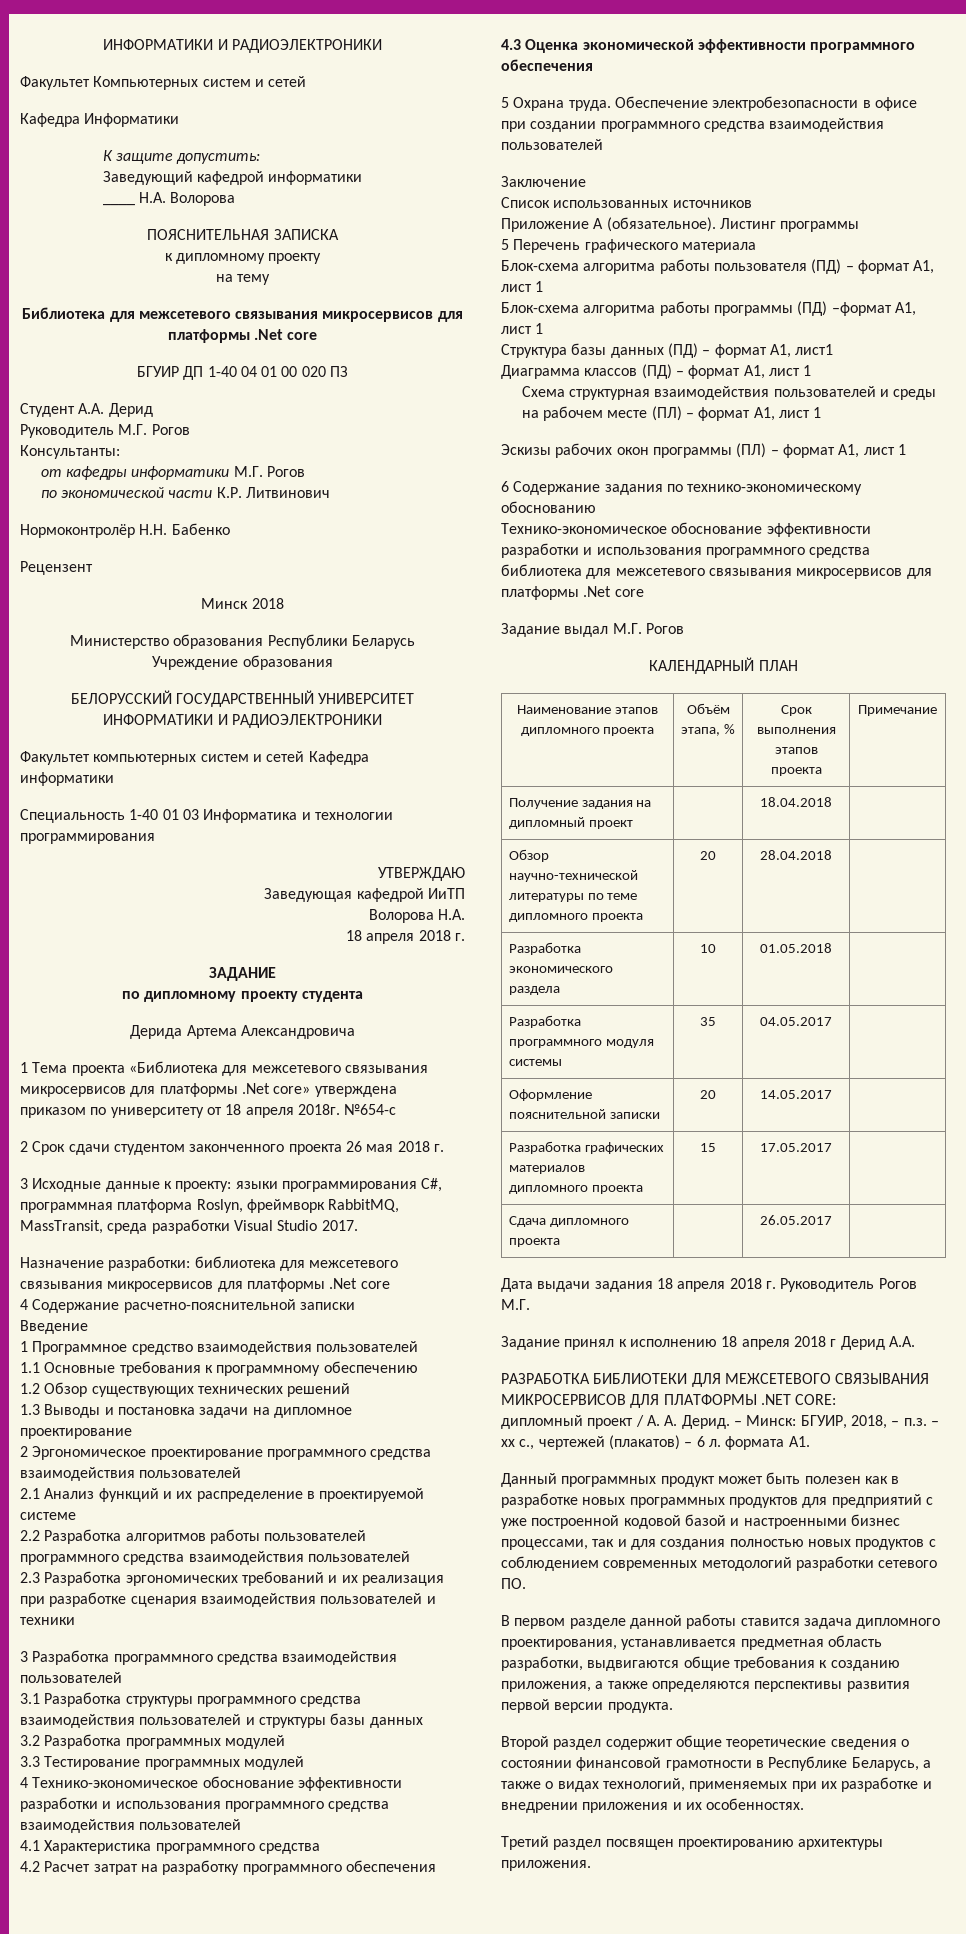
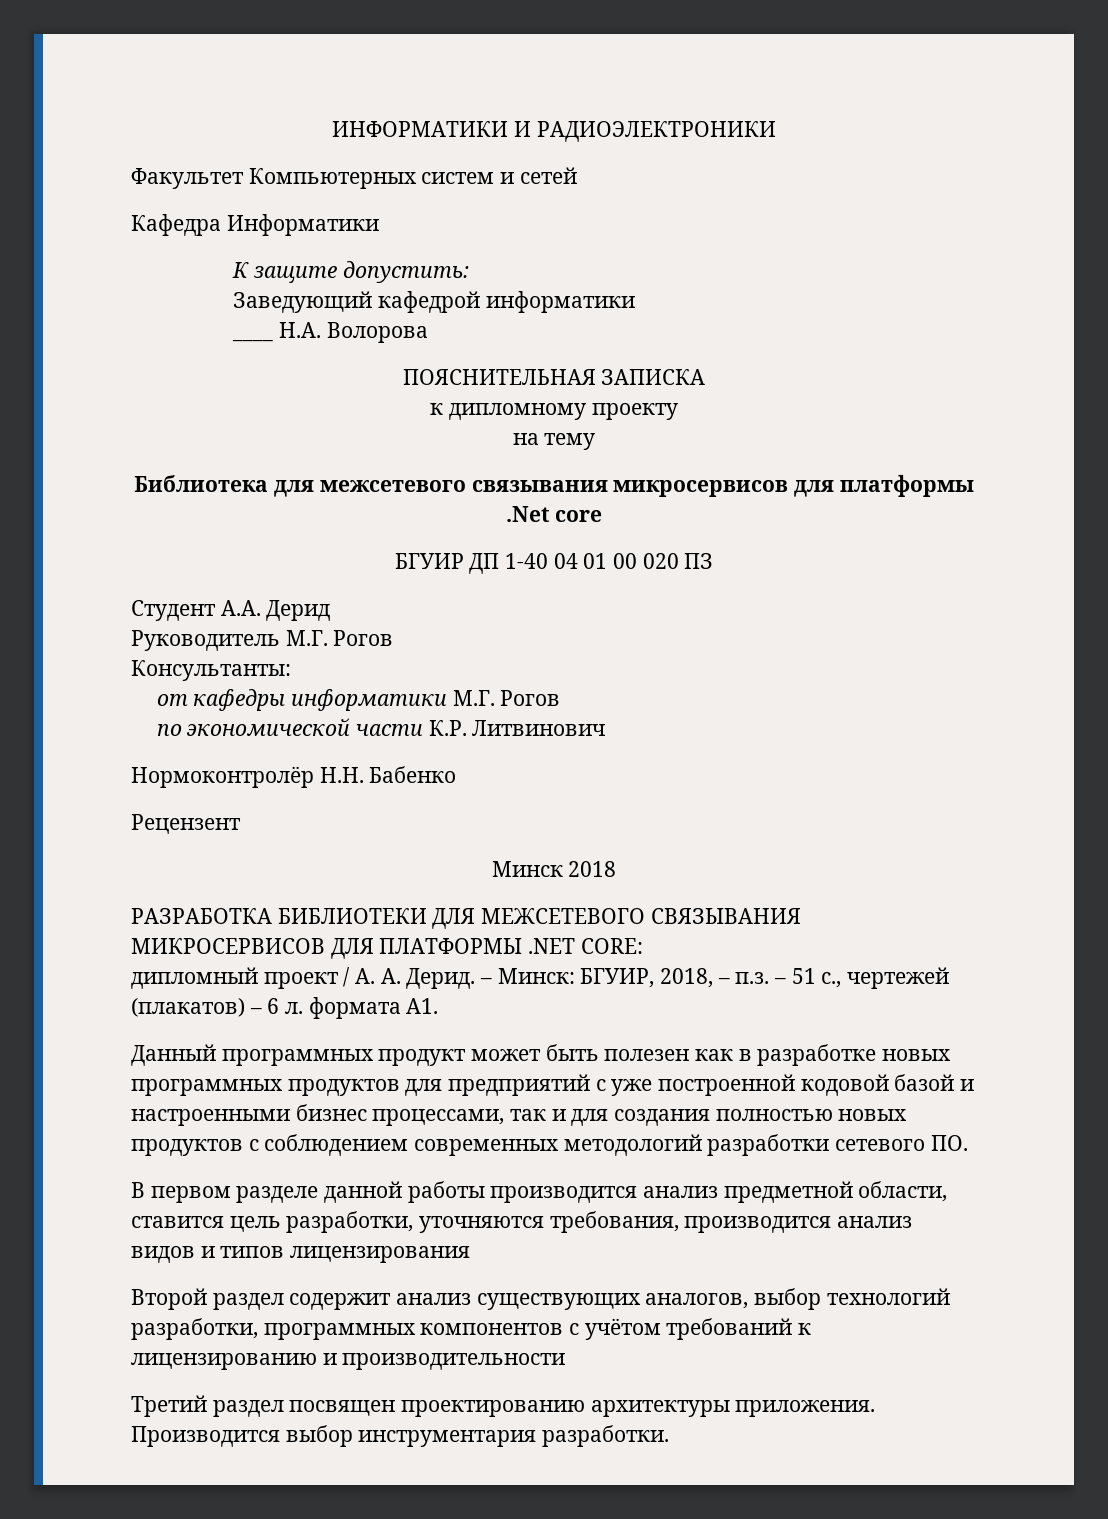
- Министерство образования Республики Беларусь
- Учреждение образования
- БЕЛОРУССКИЙ ГОСУДАРСТВЕННЫЙ УНИВЕРСИТЕТ ИНФОРМАТИКИ И РАДИОЭЛЕКТРОНИКИ
- Факультет компьютерных систем и сетей Кафедра информатики
- Специальность 1-40 01 03 Информатика и технологии программирования
- УТВЕРЖДАЮ
- Заведующая кафедрой ИиТП
- Волорова Н.А.
- 18 апреля 2018 г.
- ЗАДАНИЕ
- по дипломному проекту студента
- Дерида Артема Александровича
- 1 Тема проекта «Библиотека для межсетевого связывания микросервисов для платформы .Net core» утверждена приказом по университету от 18 апреля 2018г. №654-с
- 2 Срок сдачи студентом законченного проекта 26 мая 2018 г.
- 3 Исходные данные к проекту: языки программирования C#, программная платформа Roslyn, фреймворк RabbitMQ, MassTransit, среда разработки Visual Studio 2017.
- Назначение разработки: библиотека для межсетевого связывания микросервисов для платформы .Net core
- 4 Содержание расчетно-пояснительной записки
- Введение
- 1 Программное средство взаимодействия пользователей
- 1.1 Основные требования к программному обеспечению
- 1.2 Обзор существующих технических решений
- 1.3 Выводы и постановка задачи на дипломное проектирование
- 2 Эргономическое проектирование программного средства взаимодействия пользователей
- 2.1 Анализ функций и их распределение в проектируемой системе
- 2.2 Разработка алгоритмов работы пользователей программного средства взаимодействия пользователей
- 2.3 Разработка эргономических требований и их реализация при разработке сценария взаимодействия пользователей и техники
- 3 Разработка программного средства взаимодействия пользователей
- 3.1 Разработка структуры программного средства взаимодействия пользователей и структуры базы данных
- 3.2 Разработка программных модулей
- 3.3 Тестирование программных модулей
- 4 Технико-экономическое обоснование эффективности разработки и использования программного средства взаимодействия пользователей
- 4.1 Характеристика программного средства
- 4.2 Расчет затрат на разработку программного обеспечения
- 4.3 Оценка экономической эффективности программного обеспечения
- 5 Охрана труда. Обеспечение электробезопасности в офисе при создании программного средства взаимодействия пользователей
- Заключение
- Список использованных источников
- Приложение А (обязательное). Листинг программы
- 5 Перечень графического материала
- Блок-схема алгоритма работы пользователя (ПД) – формат А1, лист 1
- Блок-схема алгоритма работы программы (ПД) –формат А1, лист 1
- Структура базы данных (ПД) – формат А1, лист1
- Диаграмма классов (ПД) – формат А1, лист 1
- Схема структурная взаимодействия пользователей и среды на рабочем месте (ПЛ) – формат А1, лист 1
- Эскизы рабочих окон программы (ПЛ) – формат А1, лист 1
- 6 Содержание задания по технико-экономическому обоснованию
- Технико-экономическое обоснование эффективности разработки и использования программного средства библиотека для межсетевого связывания микросервисов для платформы .Net core
- Задание выдал М.Г. Рогов
- КАЛЕНДАРНЫЙ ПЛАН
- Наименование этапов дипломного проекта | Объём этапа, % | Срок выполнения этапов проекта | Примечание
- Получение задания на дипломный проект | | 18.04.2018 |
- Обзор научно-технической литературы по теме дипломного проекта | 20 | 28.04.2018 |
- Разработка экономического раздела | 10 | 01.05.2018 |
- Разработка программного модуля системы | 35 | 04.05.2017 |
- Оформление пояснительной записки | 20 | 14.05.2017 |
- Разработка графических материалов дипломного проекта | 15 | 17.05.2017 |
- Сдача дипломного проекта | | 26.05.2017 |
- Дата выдачи задания 18 апреля 2018 г. Руководитель Рогов М.Г.
- Задание принял к исполнению 18 апреля 2018 г Дерид А.А.
- – Минск: БГУИР, 2018, – п.з. – хх с., чертежей (плакатов) – 6 л. формата А1.
+ – Минск: БГУИР, 2018, – п.з. – 51 с., чертежей (плакатов) – 6 л. формата А1.
- В первом разделе данной работы ставится задача дипломного проектирования, устанавливается предметная область разработки, выдвигаются общие требования к созданию приложения, а также определяются перспективы развития первой версии продукта.
- Второй раздел содержит общие теоретические сведения о состоянии финансовой грамотности в Республике Беларусь, а также о видах технологий, применяемых при их разработке и внедрении приложения и их особенностях.
+ В первом разделе данной работы производится анализ предметной области, ставится цель разработки, уточняются требования, производится анализ видов и типов лицензирования
+ Второй раздел содержит анализ существующих аналогов, выбор технологий разработки, программных компонентов с учётом требований к лицензированию и производительности
+ Производится выбор инструментария разработки.

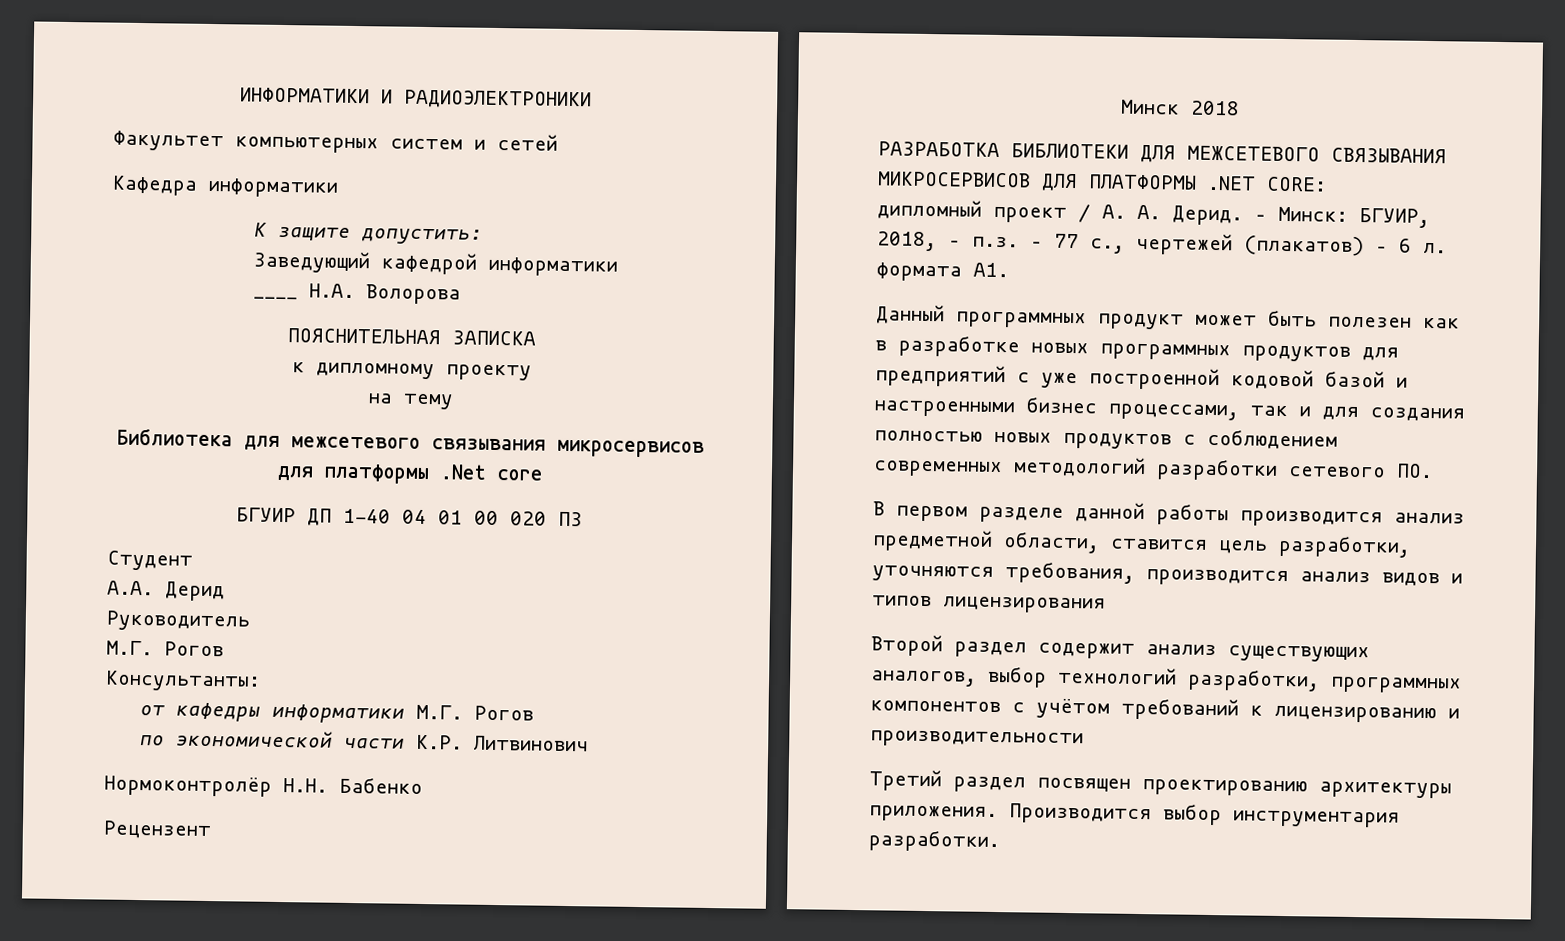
- Факультет Компьютерных систем и сетей
+ Факультет компьютерных систем и сетей
- Кафедра Информатики
+ Кафедра информатики
- Студент А.А. Дерид
+ Студент
+ А.А. Дерид
- Руководитель М.Г. Рогов
+ Руководитель
+ М.Г. Рогов
- – Минск: БГУИР, 2018, – п.з. – 51 с., чертежей (плакатов) – 6 л. формата А1.
+ – Минск: БГУИР, 2018, – п.з. – 77 с., чертежей (плакатов) – 6 л. формата А1.

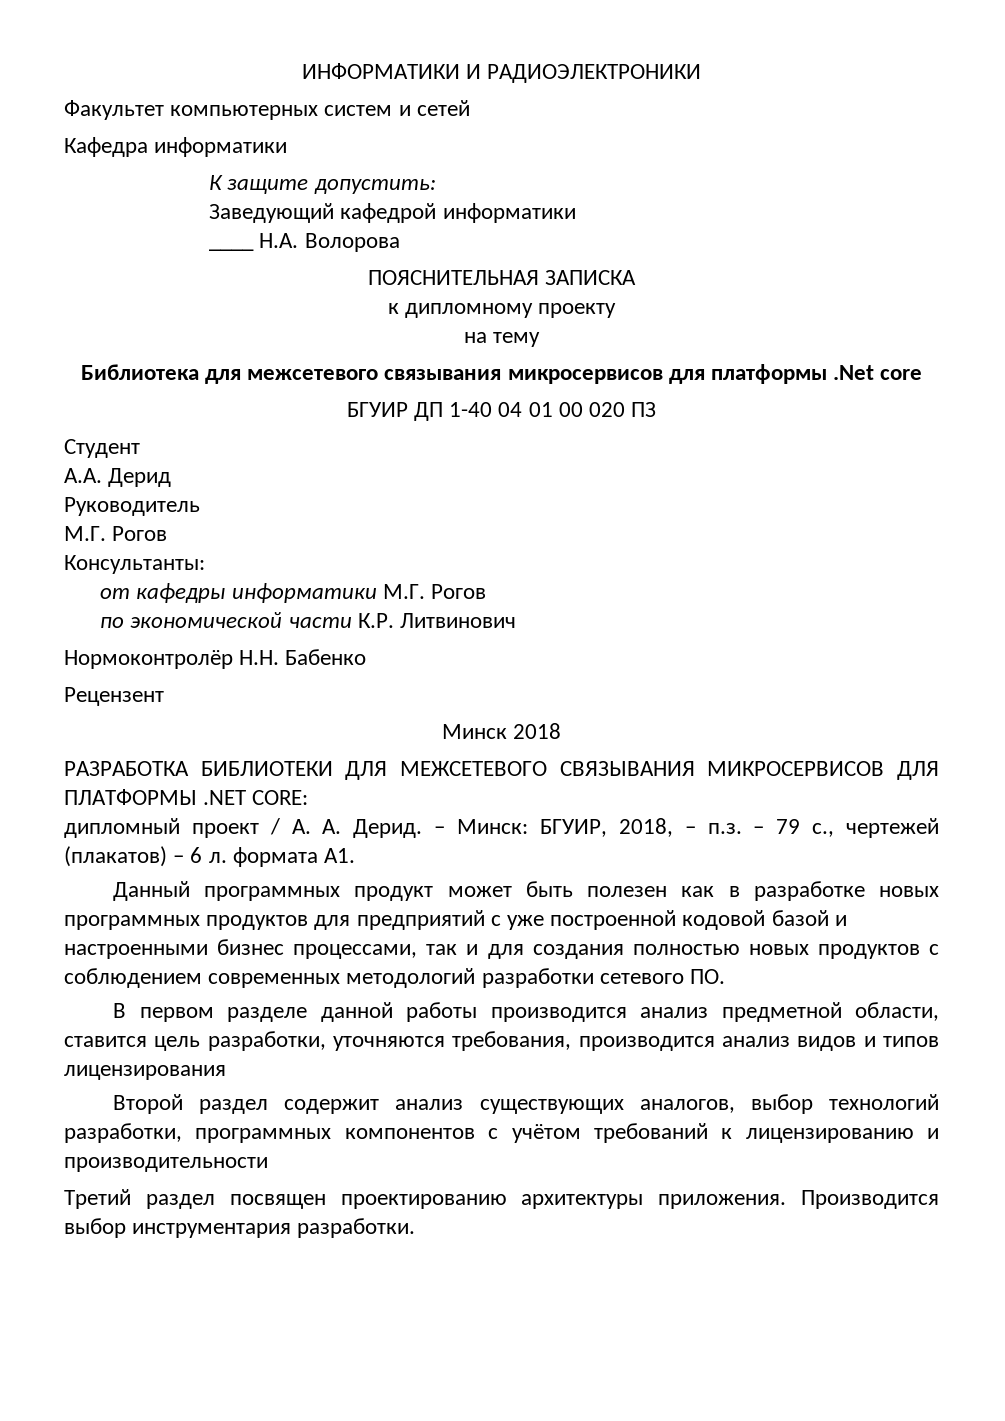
- – Минск: БГУИР, 2018, – п.з. – 77 с., чертежей (плакатов) – 6 л. формата А1.
+ – Минск: БГУИР, 2018, – п.з. – 79 с., чертежей (плакатов) – 6 л. формата А1.

